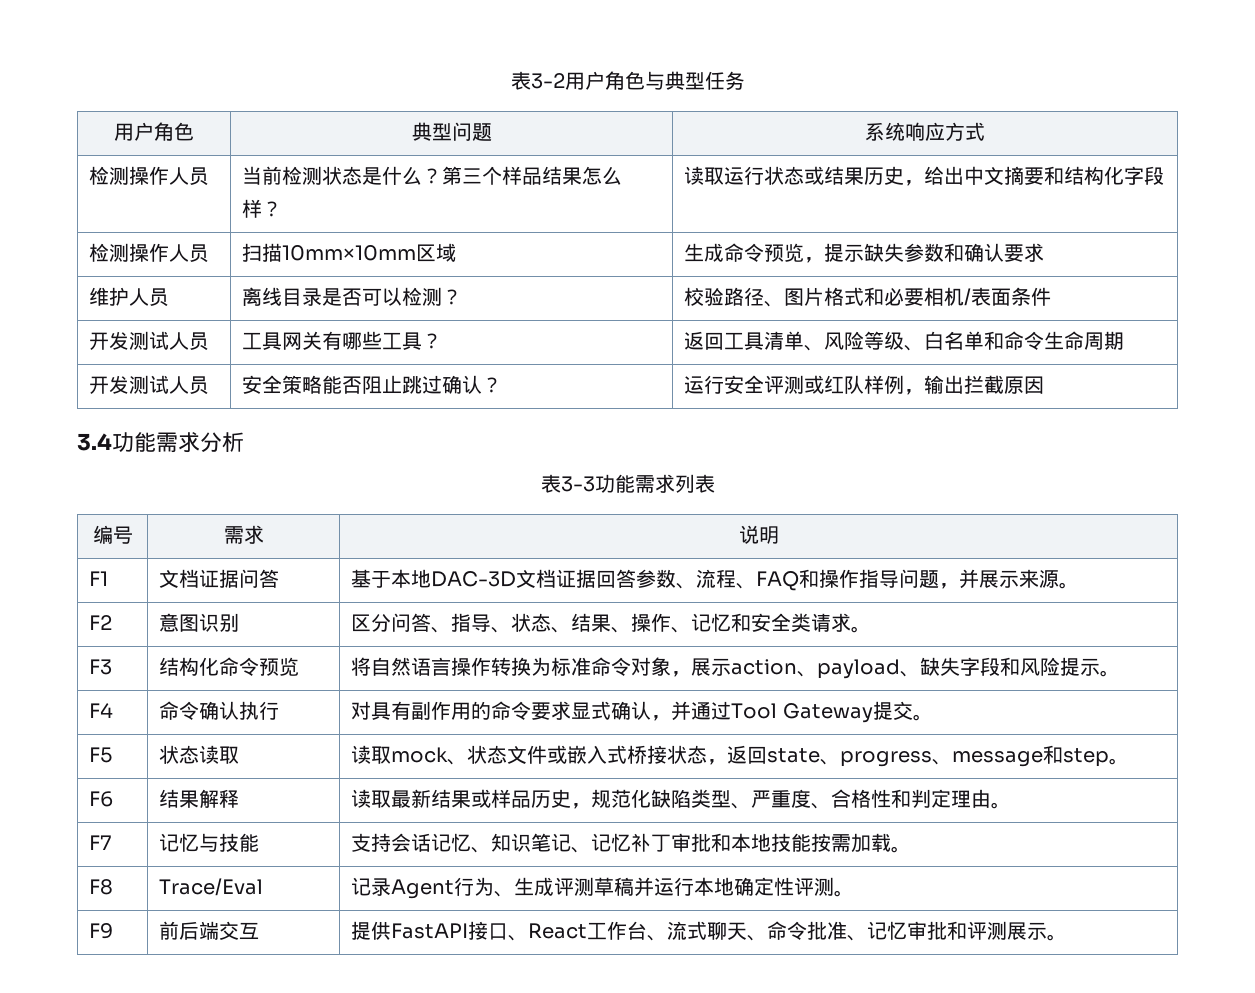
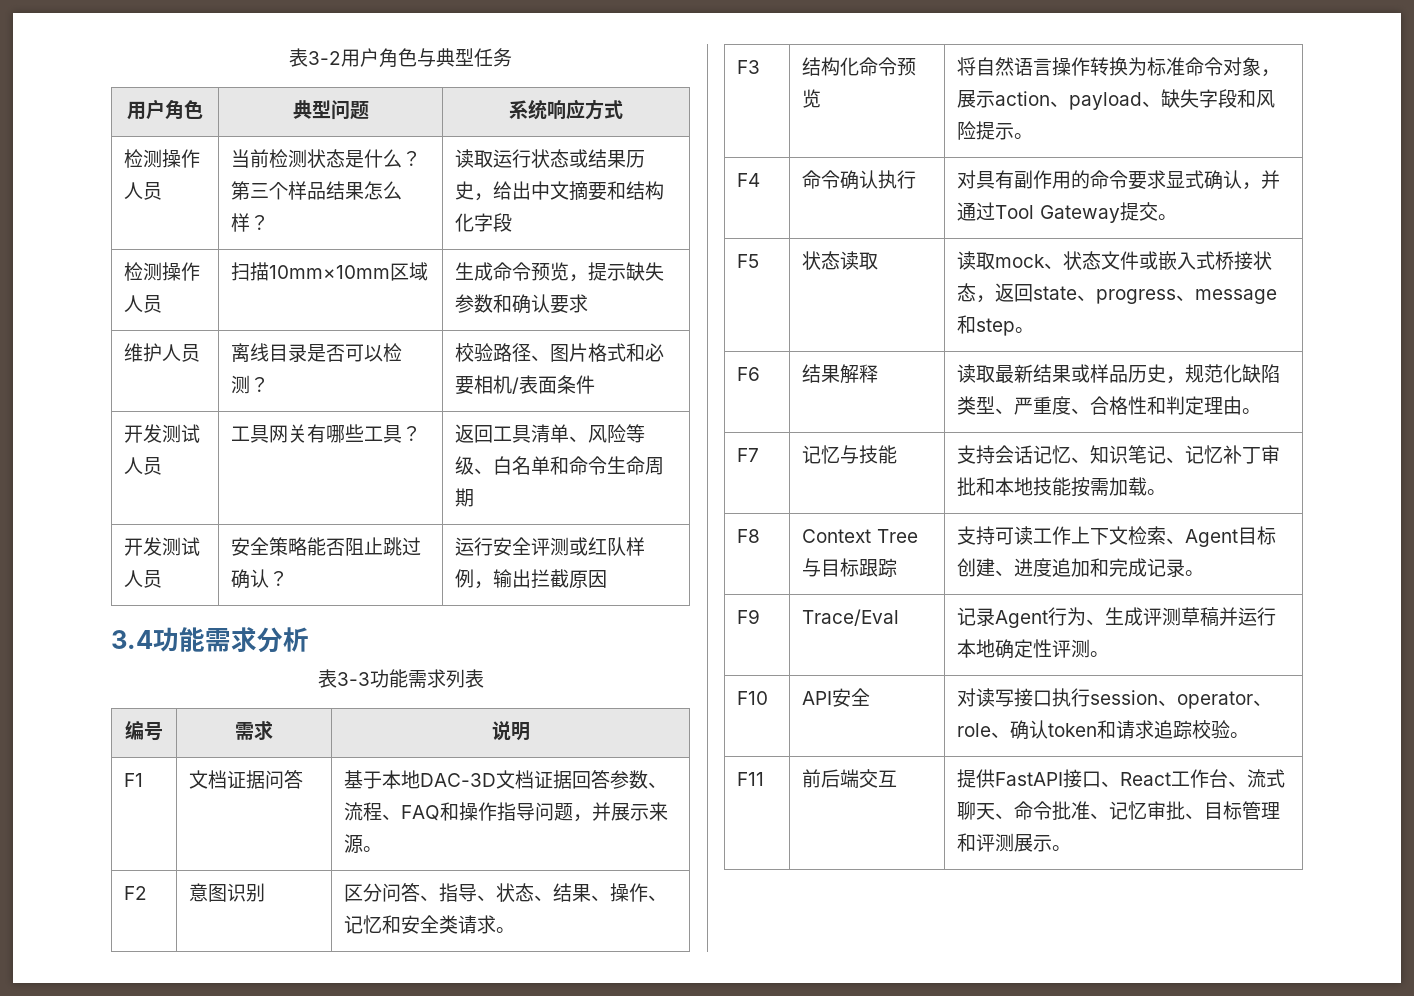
- F8 | Trace/Eval | 记录Agent行为、生成评测草稿并运行本地确定性评测。
+ F8 | Context Tree与目标跟踪 | 支持可读工作上下文检索、Agent目标创建、进度追加和完成记录。
+ F9 | Trace/Eval | 记录Agent行为、生成评测草稿并运行本地确定性评测。
- F9 | 前后端交互 | 提供FastAPI接口、React工作台、流式聊天、命令批准、记忆审批和评测展示。
+ F10 | API安全 | 对读写接口执行session、operator、role、确认token和请求追踪校验。
+ F11 | 前后端交互 | 提供FastAPI接口、React工作台、流式聊天、命令批准、记忆审批、目标管理和评测展示。

